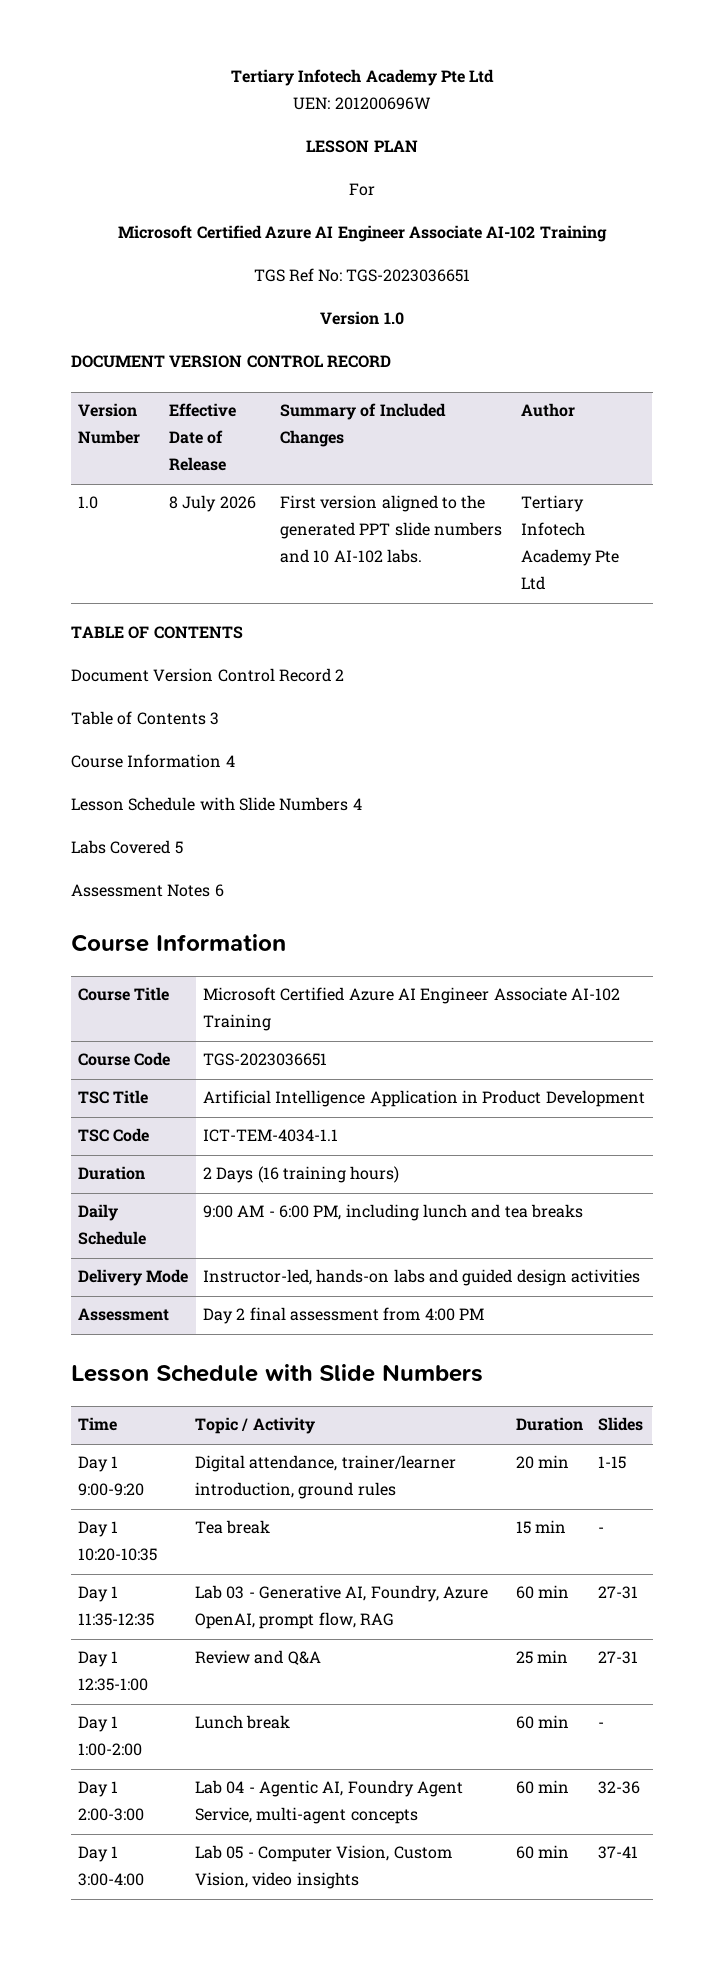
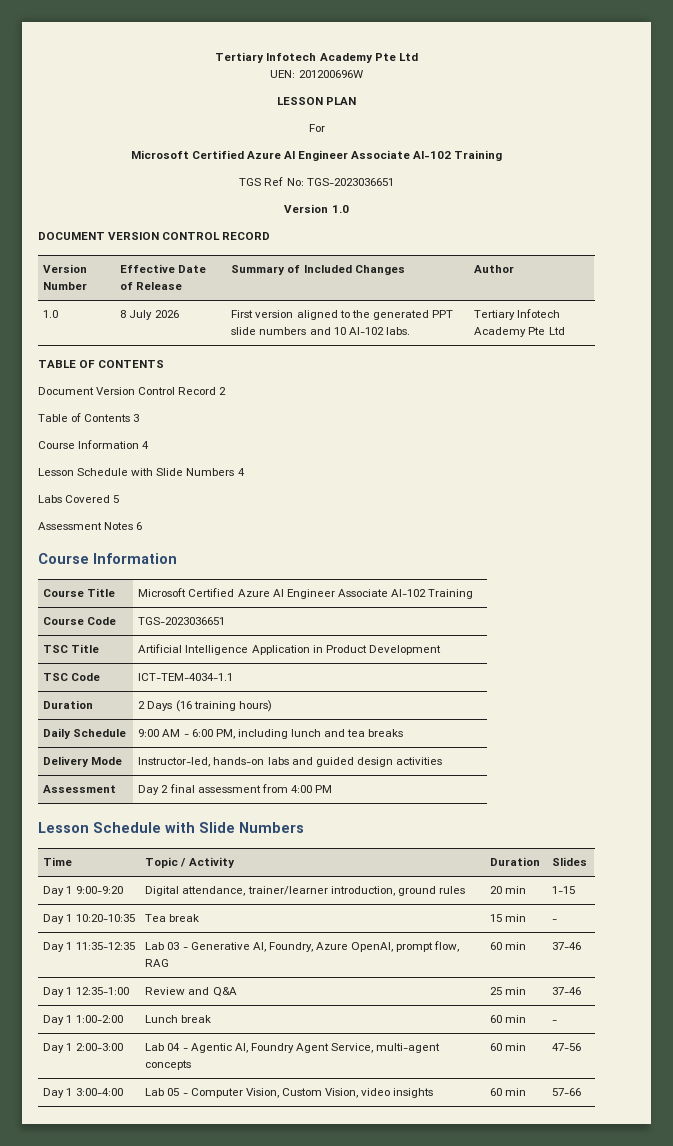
- Day 1 11:35-12:35 | Lab 03 - Generative AI, Foundry, Azure OpenAI, prompt flow, RAG | 60 min | 27-31
+ Day 1 11:35-12:35 | Lab 03 - Generative AI, Foundry, Azure OpenAI, prompt flow, RAG | 60 min | 37-46
- Day 1 12:35-1:00 | Review and Q&A | 25 min | 27-31
+ Day 1 12:35-1:00 | Review and Q&A | 25 min | 37-46
- Day 1 2:00-3:00 | Lab 04 - Agentic AI, Foundry Agent Service, multi-agent concepts | 60 min | 32-36
+ Day 1 2:00-3:00 | Lab 04 - Agentic AI, Foundry Agent Service, multi-agent concepts | 60 min | 47-56
- Day 1 3:00-4:00 | Lab 05 - Computer Vision, Custom Vision, video insights | 60 min | 37-41
+ Day 1 3:00-4:00 | Lab 05 - Computer Vision, Custom Vision, video insights | 60 min | 57-66

